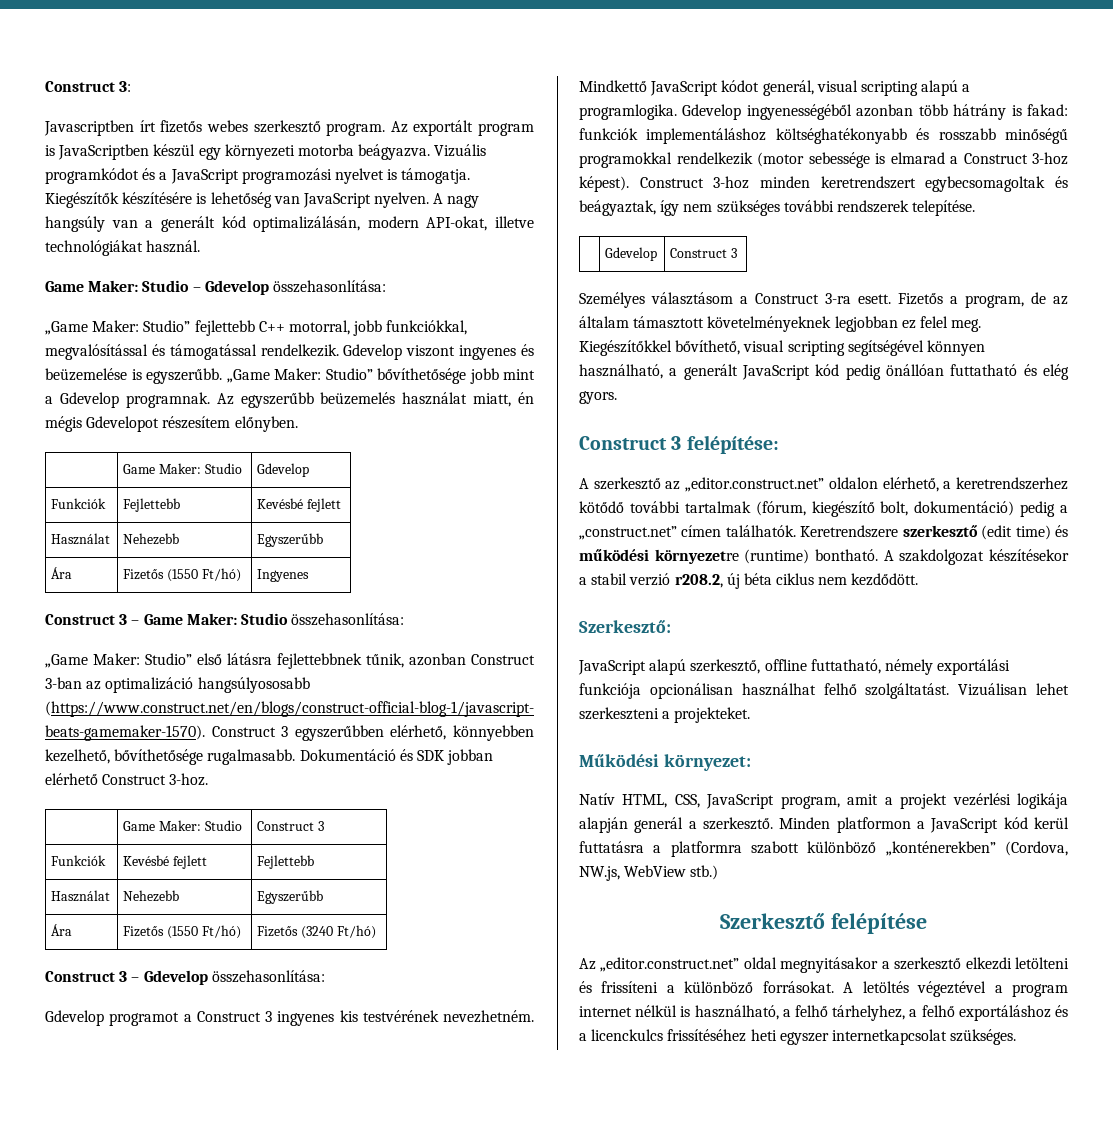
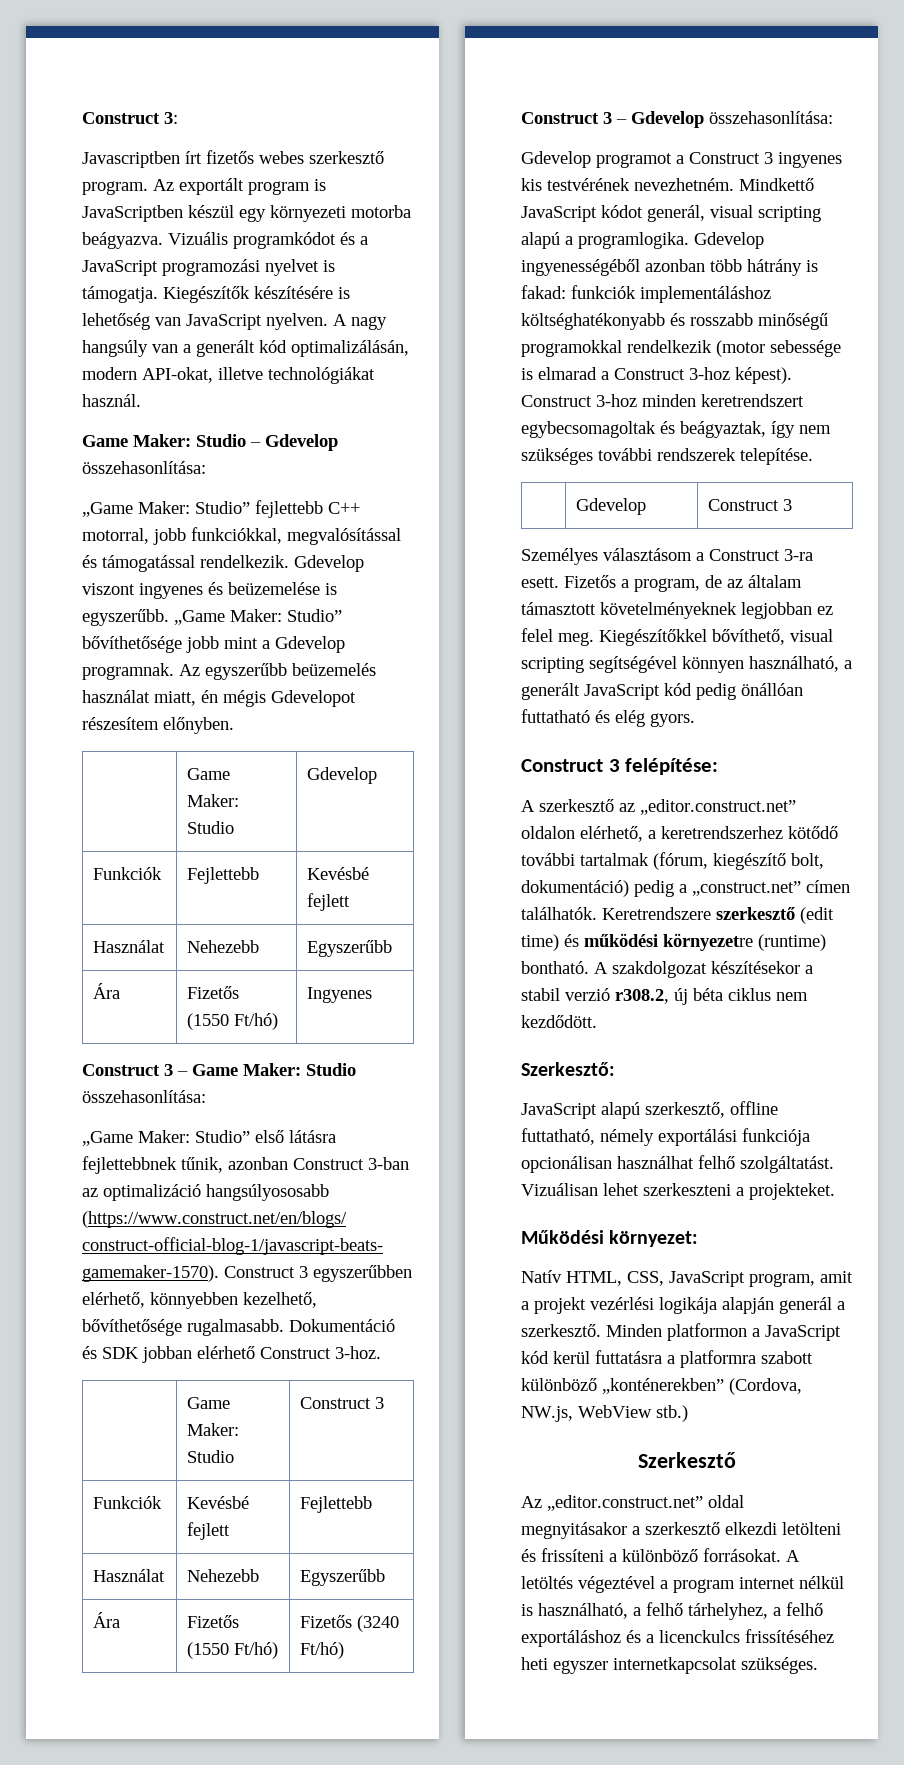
- A szakdolgozat készítésekor a stabil verzió r208.2, új béta ciklus nem kezdődött.
+ A szakdolgozat készítésekor a stabil verzió r308.2, új béta ciklus nem kezdődött.
- Szerkesztő felépítése
+ Szerkesztő

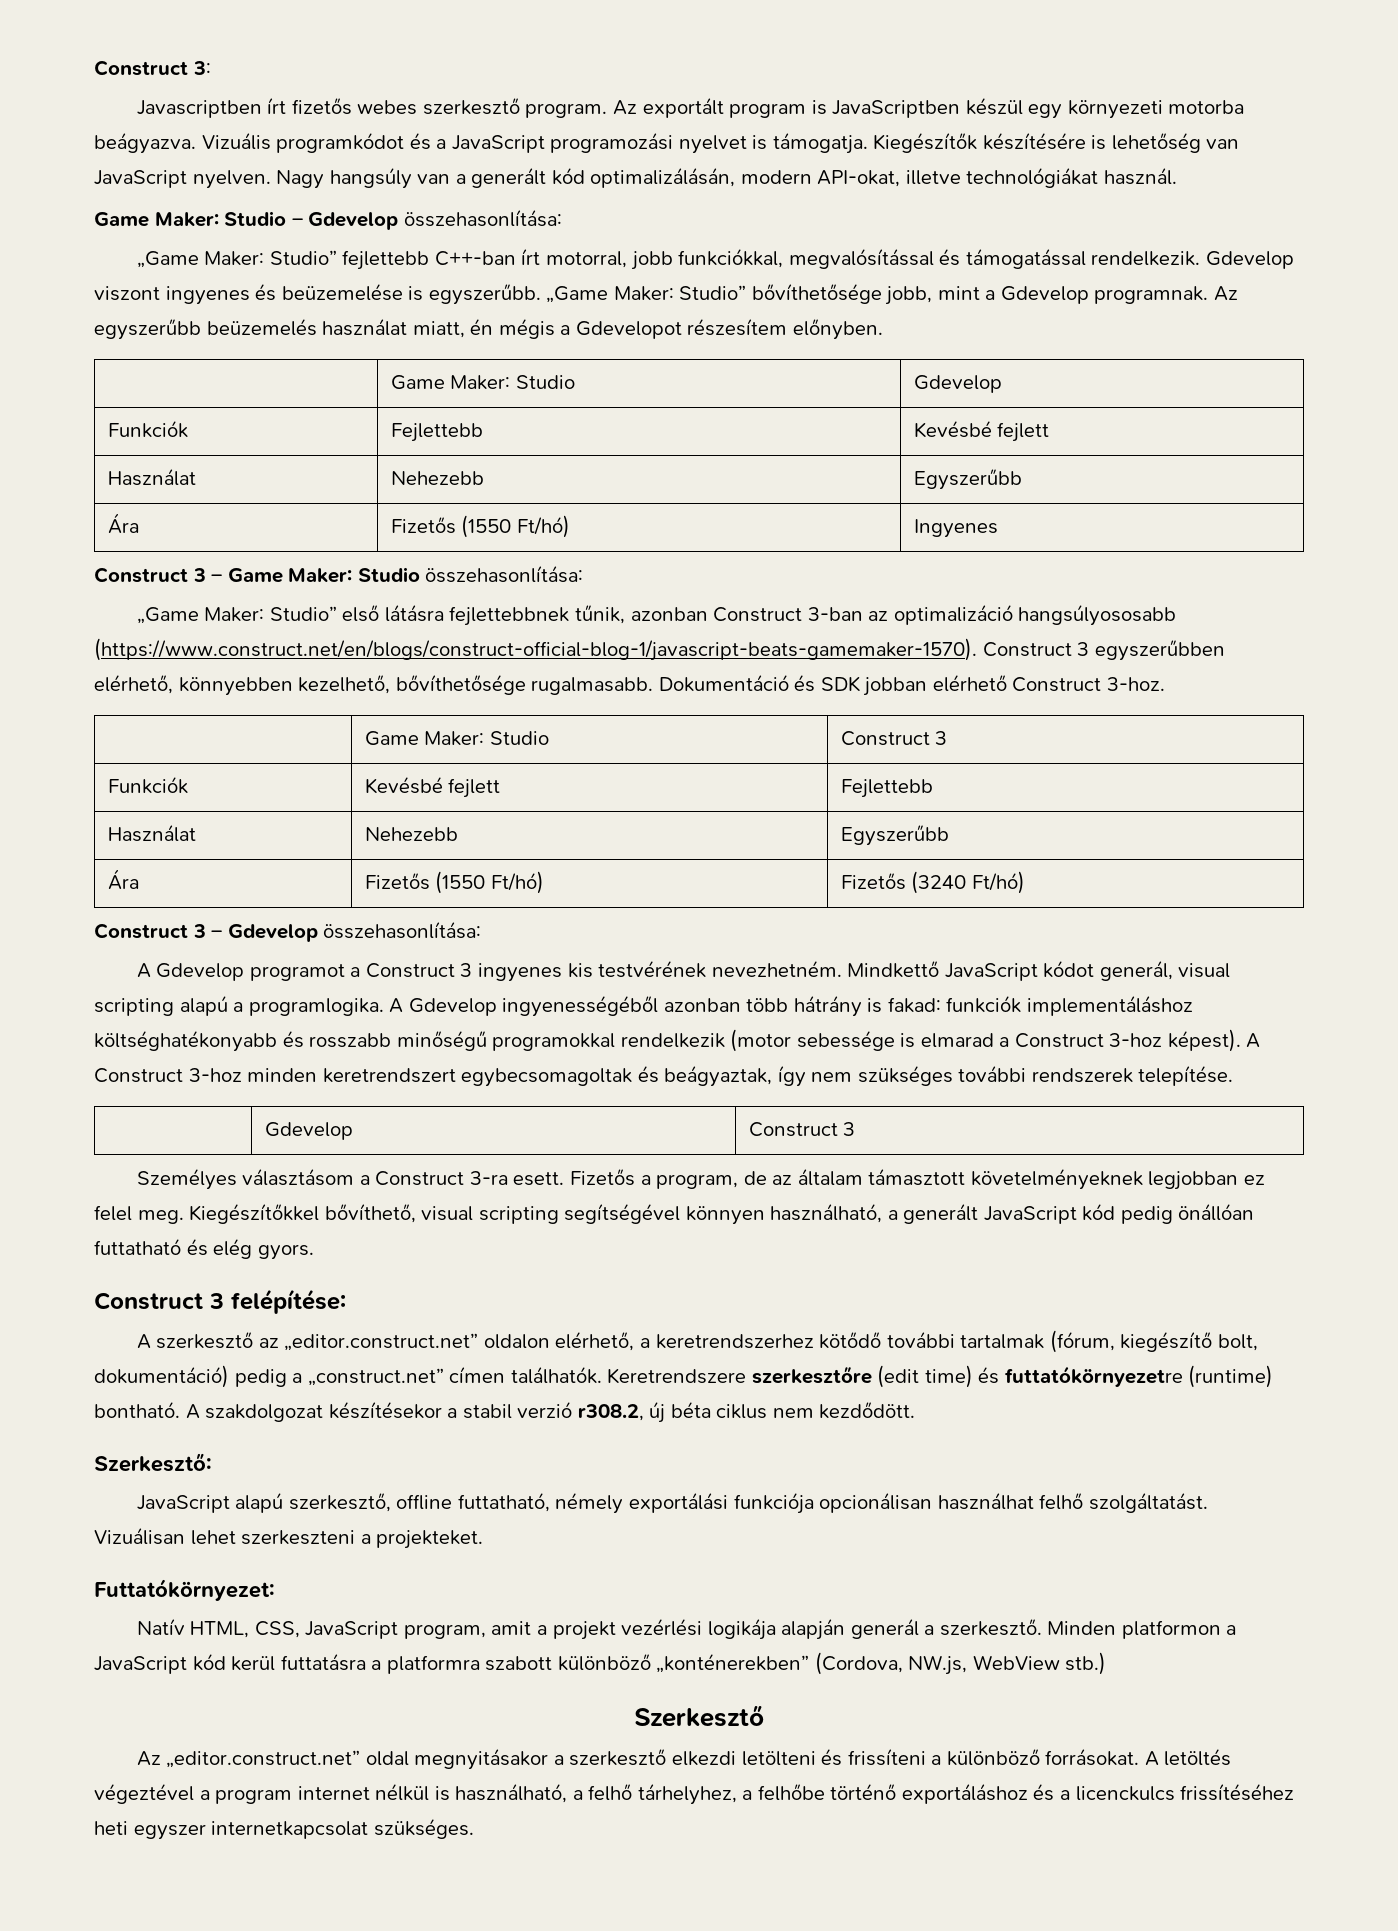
- A nagy hangsúly van a generált kód optimalizálásán, modern API-okat, illetve technológiákat használ.
+ Nagy hangsúly van a generált kód optimalizálásán, modern API-okat, illetve technológiákat használ.
- „Game Maker: Studio” fejlettebb C++ motorral, jobb funkciókkal, megvalósítással és támogatással rendelkezik.
+ „Game Maker: Studio” fejlettebb C++-ban írt motorral, jobb funkciókkal, megvalósítással és támogatással rendelkezik.
- „Game Maker: Studio” bővíthetősége jobb mint a Gdevelop programnak.
+ „Game Maker: Studio” bővíthetősége jobb, mint a Gdevelop programnak.
- Az egyszerűbb beüzemelés használat miatt, én mégis Gdevelopot részesítem előnyben.
+ Az egyszerűbb beüzemelés használat miatt, én mégis a Gdevelopot részesítem előnyben.
- Gdevelop programot a Construct 3 ingyenes kis testvérének nevezhetném.
+ A Gdevelop programot a Construct 3 ingyenes kis testvérének nevezhetném.
- Gdevelop ingyenességéből azonban több hátrány is fakad: funkciók implementáláshoz költséghatékonyabb és rosszabb minőségű programokkal rendelkezik (motor sebessége is elmarad a Construct 3-hoz képest).
+ A Gdevelop ingyenességéből azonban több hátrány is fakad: funkciók implementáláshoz költséghatékonyabb és rosszabb minőségű programokkal rendelkezik (motor sebessége is elmarad a Construct 3-hoz képest).
- Construct 3-hoz minden keretrendszert egybecsomagoltak és beágyaztak, így nem szükséges további rendszerek telepítése.
+ A Construct 3-hoz minden keretrendszert egybecsomagoltak és beágyaztak, így nem szükséges további rendszerek telepítése.
- Keretrendszere szerkesztő (edit time) és működési környezetre (runtime) bontható.
+ Keretrendszere szerkesztőre (edit time) és futtatókörnyezetre (runtime) bontható.
- Működési környezet:
+ Futtatókörnyezet:
- A letöltés végeztével a program internet nélkül is használható, a felhő tárhelyhez, a felhő exportáláshoz és a licenckulcs frissítéséhez heti egyszer internetkapcsolat szükséges.
+ A letöltés végeztével a program internet nélkül is használható, a felhő tárhelyhez, a felhőbe történő exportáláshoz és a licenckulcs frissítéséhez heti egyszer internetkapcsolat szükséges.

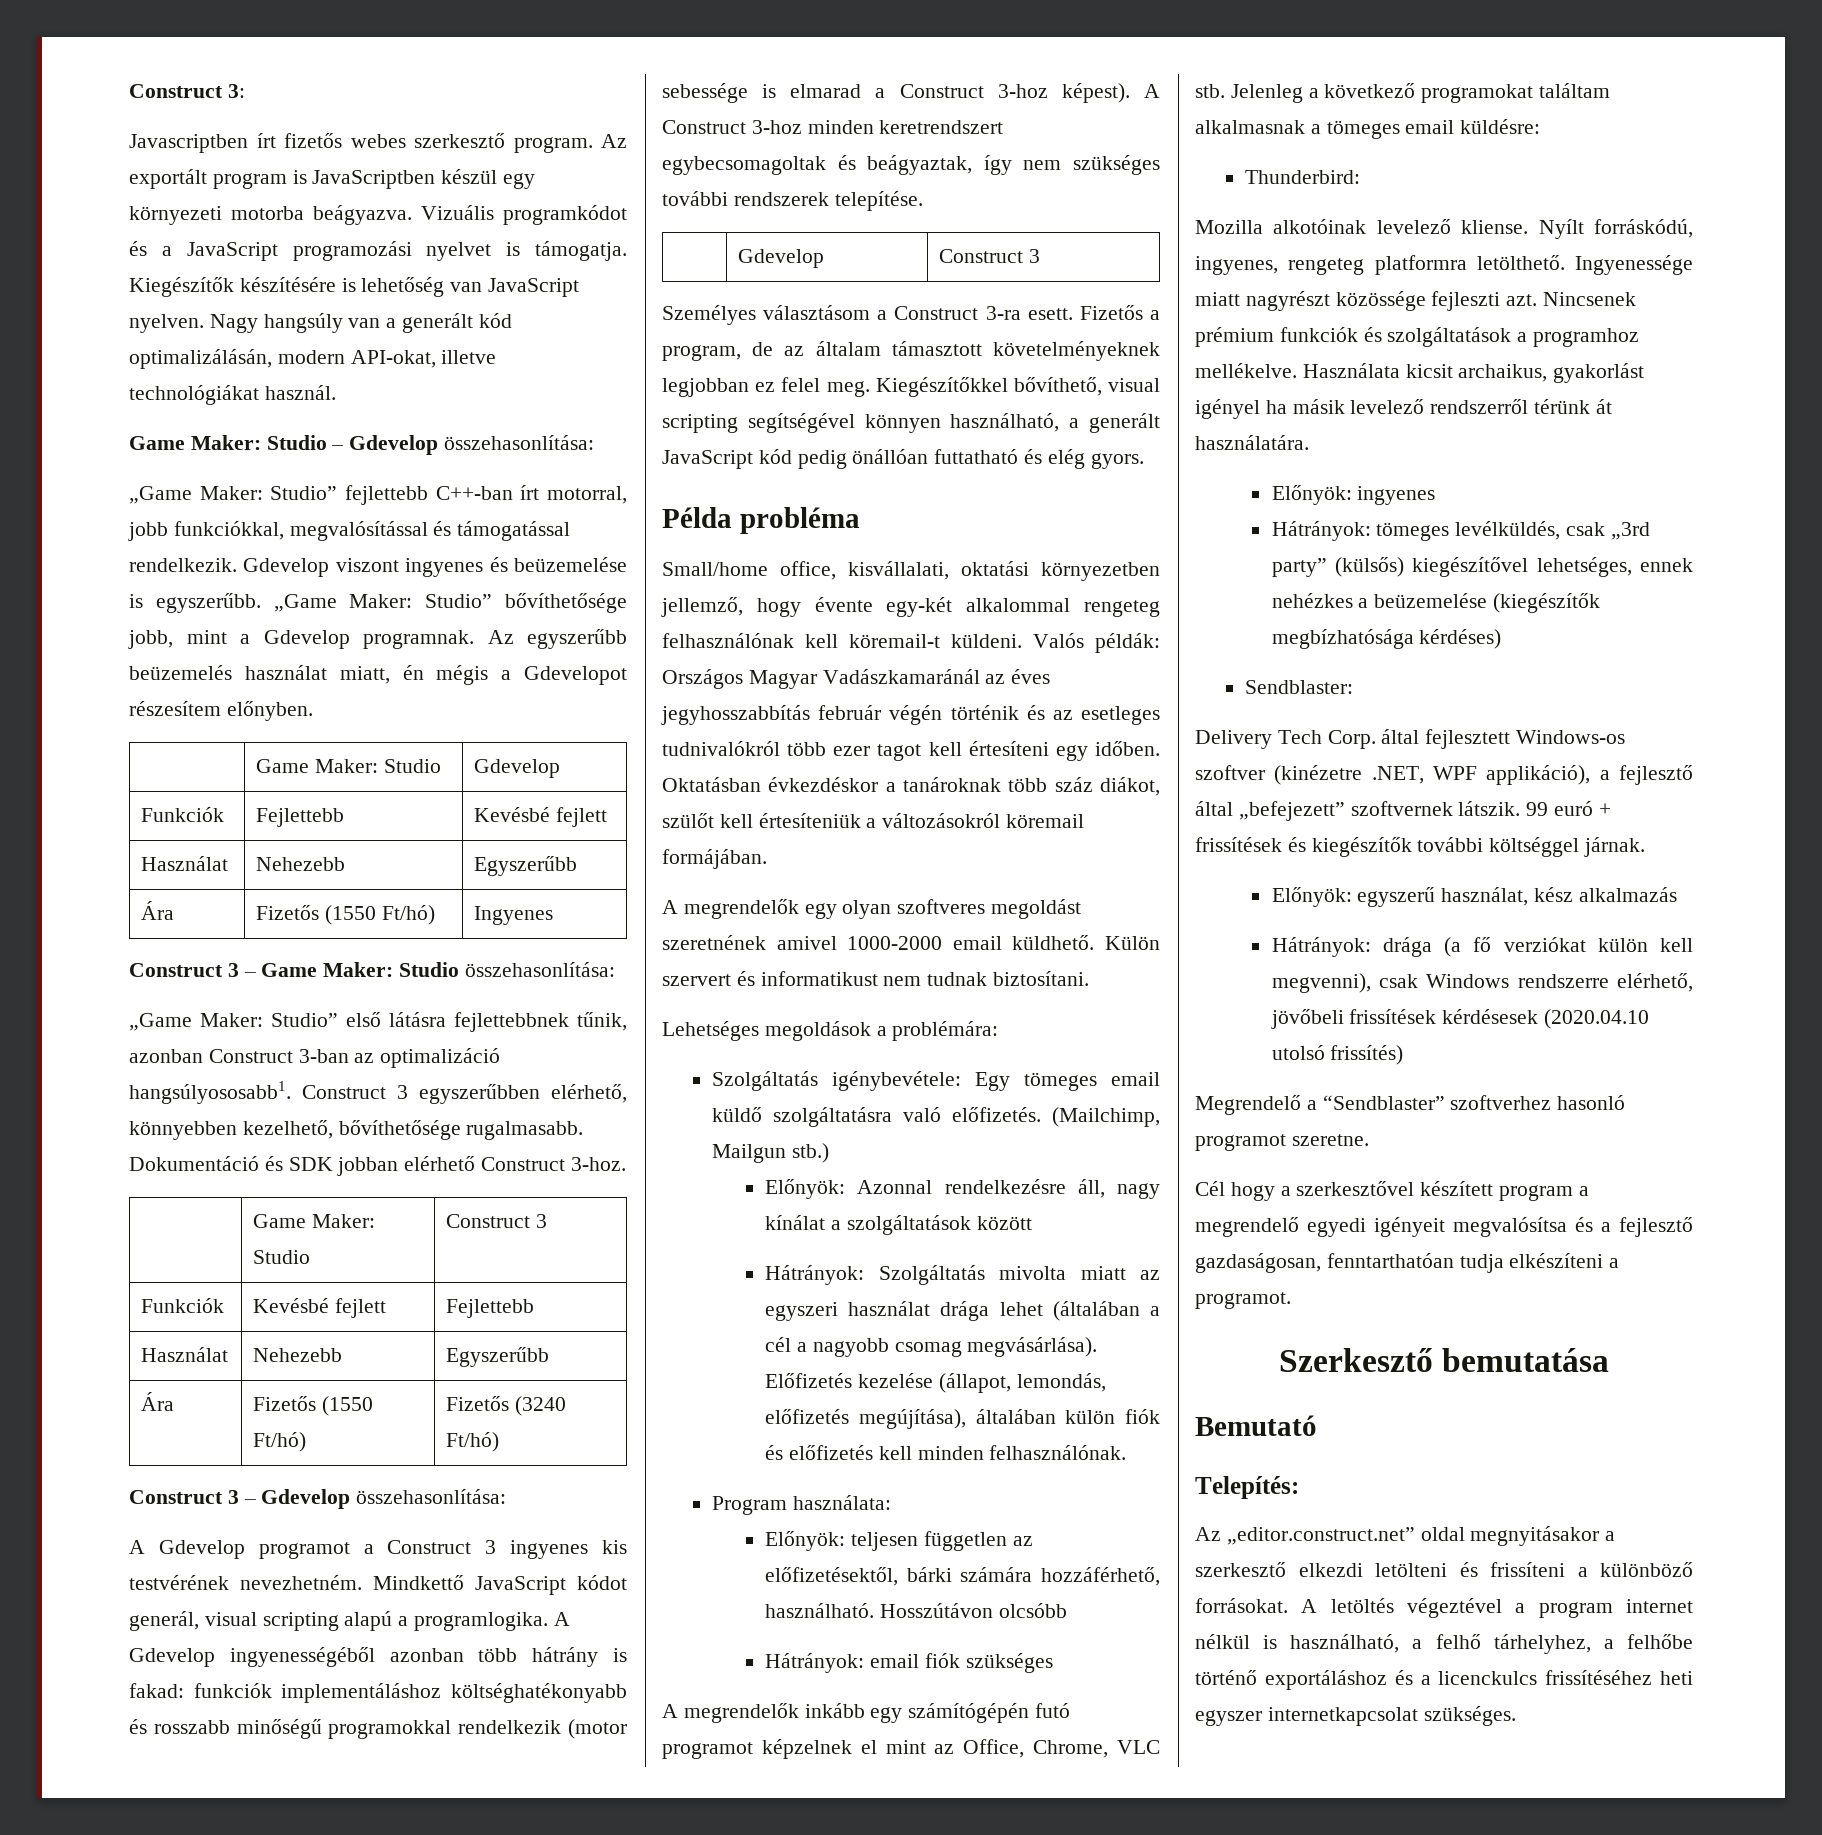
- „Game Maker: Studio” első látásra fejlettebbnek tűnik, azonban Construct 3-ban az optimalizáció hangsúlyososabb (https://www.construct.net/en/blogs/construct-official-blog-1/javascript-beats-gamemaker-1570). Construct 3 egyszerűbben elérhető, könnyebben kezelhető, bővíthetősége rugalmasabb.
+ „Game Maker: Studio” első látásra fejlettebbnek tűnik, azonban Construct 3-ban az optimalizáció hangsúlyososabb1. Construct 3 egyszerűbben elérhető, könnyebben kezelhető, bővíthetősége rugalmasabb.
- Construct 3 felépítése:
- A szerkesztő az „editor.construct.net” oldalon elérhető, a keretrendszerhez kötődő további tartalmak (fórum, kiegészítő bolt, dokumentáció) pedig a „construct.net” címen találhatók. Keretrendszere szerkesztőre (edit time) és futtatókörnyezetre (runtime) bontható. A szakdolgozat készítésekor a stabil verzió r308.2, új béta ciklus nem kezdődött.
- Szerkesztő:
- JavaScript alapú szerkesztő, offline futtatható, némely exportálási funkciója opcionálisan használhat felhő szolgáltatást. Vizuálisan lehet szerkeszteni a projekteket.
- Futtatókörnyezet:
- Natív HTML, CSS, JavaScript program, amit a projekt vezérlési logikája alapján generál a szerkesztő. Minden platformon a JavaScript kód kerül futtatásra a platformra szabott különböző „konténerekben” (Cordova, NW.js, WebView stb.)
- Szerkesztő
+ Példa probléma
+ Small/home office, kisvállalati, oktatási környezetben jellemző, hogy évente egy-két alkalommal rengeteg felhasználónak kell köremail-t küldeni. Valós példák: Országos Magyar Vadászkamaránál az éves jegyhosszabbítás február végén történik és az esetleges tudnivalókról több ezer tagot kell értesíteni egy időben. Oktatásban évkezdéskor a tanároknak több száz diákot, szülőt kell értesíteniük a változásokról köremail formájában.
+ A megrendelők egy olyan szoftveres megoldást szeretnének amivel 1000-2000 email küldhető. Külön szervert és informatikust nem tudnak biztosítani.
+ Lehetséges megoldások a problémára:
+ Szolgáltatás igénybevétele: Egy tömeges email küldő szolgáltatásra való előfizetés. (Mailchimp, Mailgun stb.)
+ Előnyök: Azonnal rendelkezésre áll, nagy kínálat a szolgáltatások között
+ Hátrányok: Szolgáltatás mivolta miatt az egyszeri használat drága lehet (általában a cél a nagyobb csomag megvásárlása). Előfizetés kezelése (állapot, lemondás, előfizetés megújítása), általában külön fiók és előfizetés kell minden felhasználónak.
+ Program használata:
+ Előnyök: teljesen független az előfizetésektől, bárki számára hozzáférhető, használható. Hosszútávon olcsóbb
+ Hátrányok: email fiók szükséges
+ A megrendelők inkább egy számítógépén futó programot képzelnek el mint az Office, Chrome, VLC stb. Jelenleg a következő programokat találtam alkalmasnak a tömeges email küldésre:
+ Thunderbird:
+ Mozilla alkotóinak levelező kliense. Nyílt forráskódú, ingyenes, rengeteg platformra letölthető. Ingyenessége miatt nagyrészt közössége fejleszti azt. Nincsenek prémium funkciók és szolgáltatások a programhoz mellékelve. Használata kicsit archaikus, gyakorlást igényel ha másik levelező rendszerről térünk át használatára.
+ Előnyök: ingyenes
+ Hátrányok: tömeges levélküldés, csak „3rd party” (külsős) kiegészítővel lehetséges, ennek nehézkes a beüzemelése (kiegészítők megbízhatósága kérdéses)
+ Sendblaster:
+ Delivery Tech Corp. által fejlesztett Windows-os szoftver (kinézetre .NET, WPF applikáció), a fejlesztő által „befejezett” szoftvernek látszik. 99 euró + frissítések és kiegészítők további költséggel járnak.
+ Előnyök: egyszerű használat, kész alkalmazás
+ Hátrányok: drága (a fő verziókat külön kell megvenni), csak Windows rendszerre elérhető, jövőbeli frissítések kérdésesek (2020.04.10 utolsó frissítés)
+ Megrendelő a “Sendblaster” szoftverhez hasonló programot szeretne.
+ Cél hogy a szerkesztővel készített program a megrendelő egyedi igényeit megvalósítsa és a fejlesztő gazdaságosan, fenntarthatóan tudja elkészíteni a programot.
+ Szerkesztő bemutatása
+ Bemutató
+ Telepítés:

